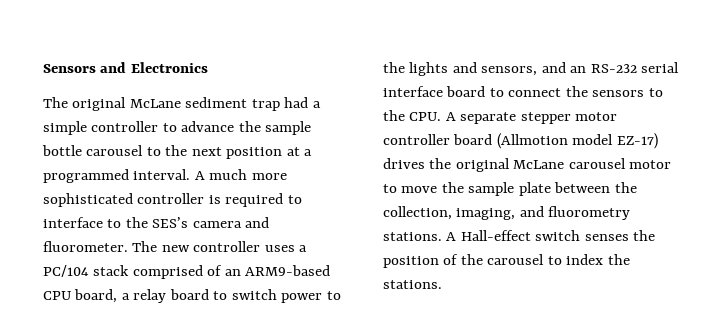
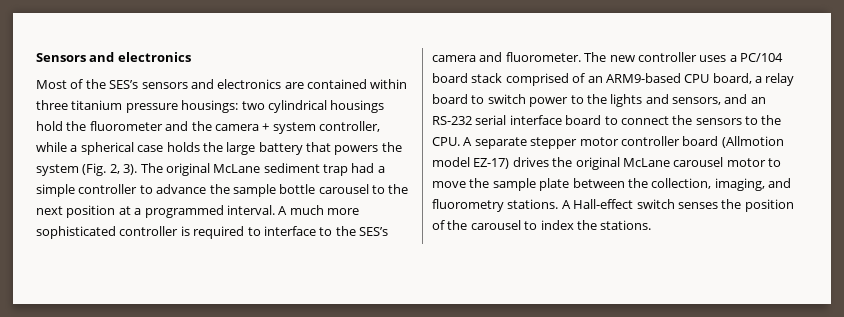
- Sensors and Electronics
- The original McLane sediment trap had a simple controller to advance the sample bottle carousel to the next position at a programmed interval.
+ Sensors and electronics
+ Most of the SES’s sensors and electronics are contained within three titanium pressure housings: two cylindrical housings hold the fluorometer and the camera + system controller, while a spherical case holds the large battery that powers the system (Fig. 2, 3). The original McLane sediment trap had a simple controller to advance the sample bottle carousel to the next position at a programmed interval.
- The new controller uses a PC/104 stack comprised of an ARM9-based CPU board, a relay board to switch power to the lights and sensors, and an RS-232 serial interface board to connect the sensors to the CPU. A separate stepper motor controller board (Allmotion model EZ-17) drives the original McLane carousel motor to move the sample plate between the collection, imaging, and fluorometry stations.
+ The new controller uses a PC/104 board stack comprised of an ARM9-based CPU board, a relay board to switch power to the lights and sensors, and an RS-232 serial interface board to connect the sensors to the CPU. A separate stepper motor controller board (Allmotion model EZ-17) drives the original McLane carousel motor to move the sample plate between the collection, imaging, and fluorometry stations.

